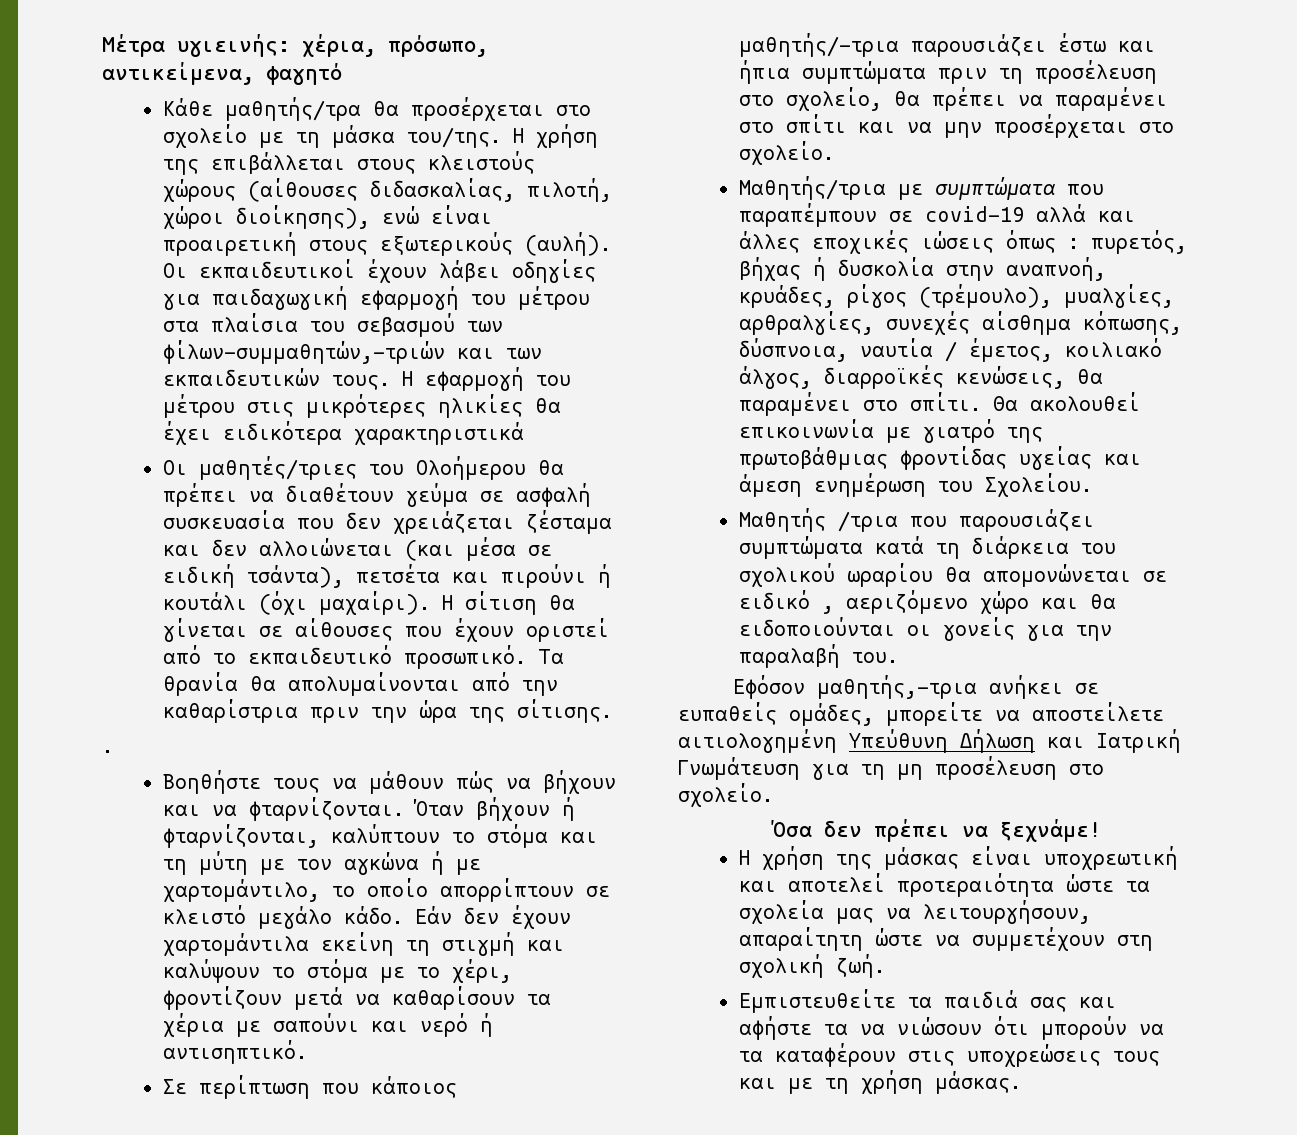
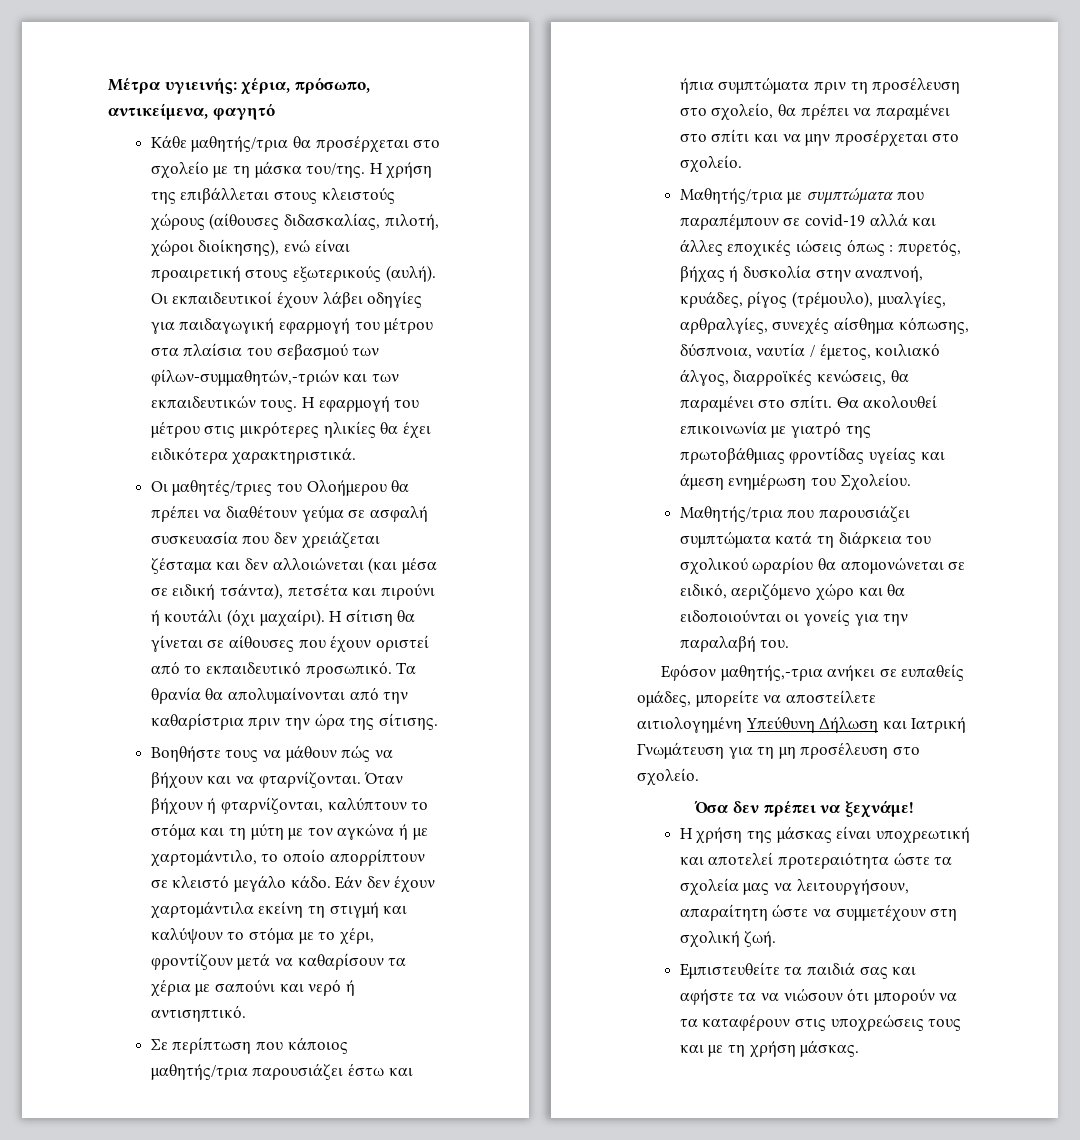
- Κάθε μαθητής/τρα θα προσέρχεται στο σχολείο με τη μάσκα του/της.
+ Κάθε μαθητής/τρια θα προσέρχεται στο σχολείο με τη μάσκα του/της.
- Η εφαρμογή του μέτρου στις μικρότερες ηλικίες θα έχει ειδικότερα χαρακτηριστικά
+ Η εφαρμογή του μέτρου στις μικρότερες ηλικίες θα έχει ειδικότερα χαρακτηριστικά.
- .
- Σε περίπτωση που κάποιος μαθητής/-τρια παρουσιάζει έστω και ήπια συμπτώματα πριν τη προσέλευση στο σχολείο, θα πρέπει να παραμένει στο σπίτι και να μην προσέρχεται στο σχολείο.
+ Σε περίπτωση που κάποιος μαθητής/τρια παρουσιάζει έστω και ήπια συμπτώματα πριν τη προσέλευση στο σχολείο, θα πρέπει να παραμένει στο σπίτι και να μην προσέρχεται στο σχολείο.
- Μαθητής /τρια που παρουσιάζει συμπτώματα κατά τη διάρκεια του σχολικού ωραρίου θα απομονώνεται σε ειδικό , αεριζόμενο χώρο και θα ειδοποιούνται οι γονείς για την παραλαβή του.
+ Μαθητής/τρια που παρουσιάζει συμπτώματα κατά τη διάρκεια του σχολικού ωραρίου θα απομονώνεται σε ειδικό, αεριζόμενο χώρο και θα ειδοποιούνται οι γονείς για την παραλαβή του.

